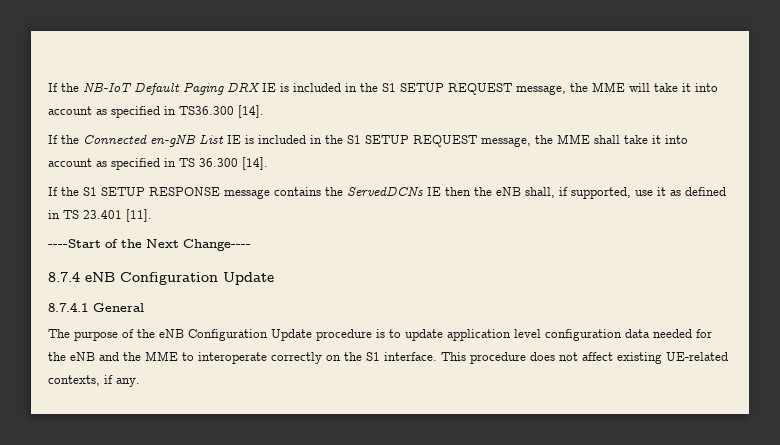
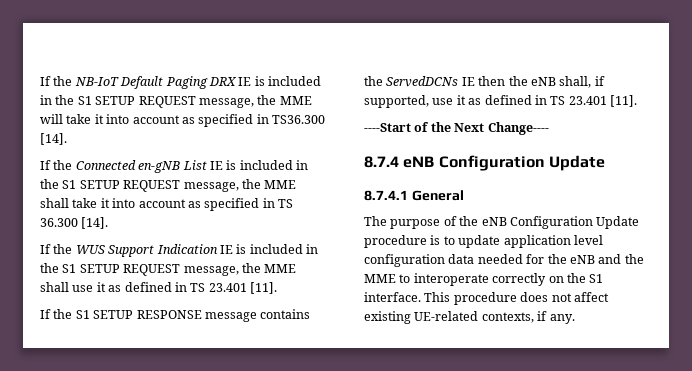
+ If the WUS Support Indication IE is included in the S1 SETUP REQUEST message, the MME shall use it as defined in TS 23.401 [11].

